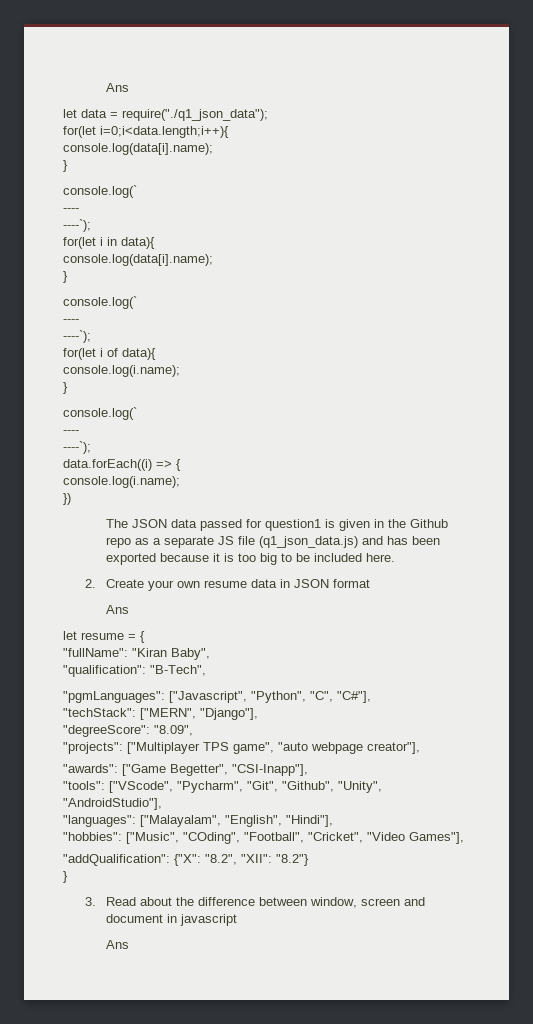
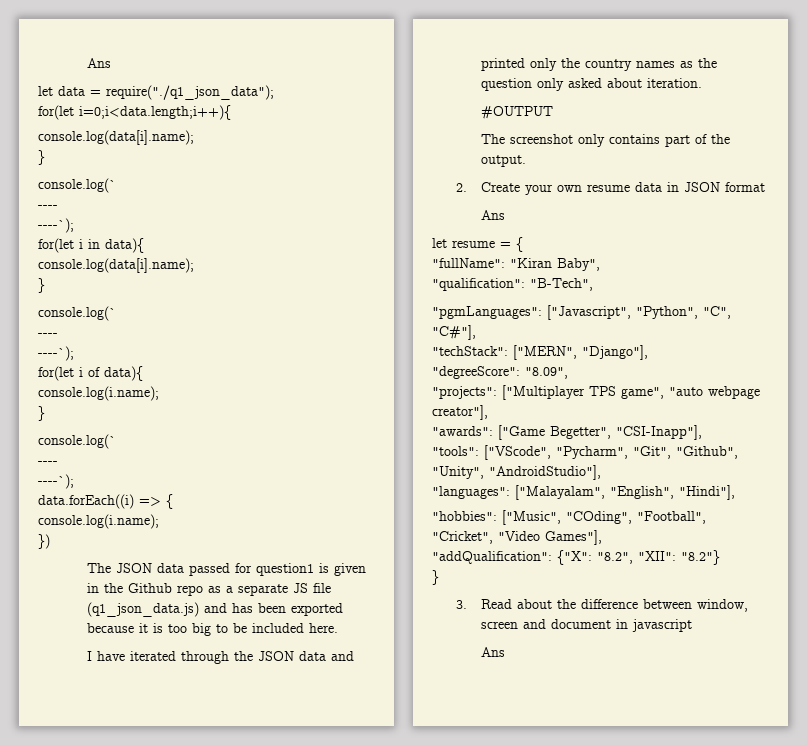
+ I have iterated through the JSON data and printed only the country names as the question only asked about iteration.
+ #OUTPUT
+ The screenshot only contains part of the output.

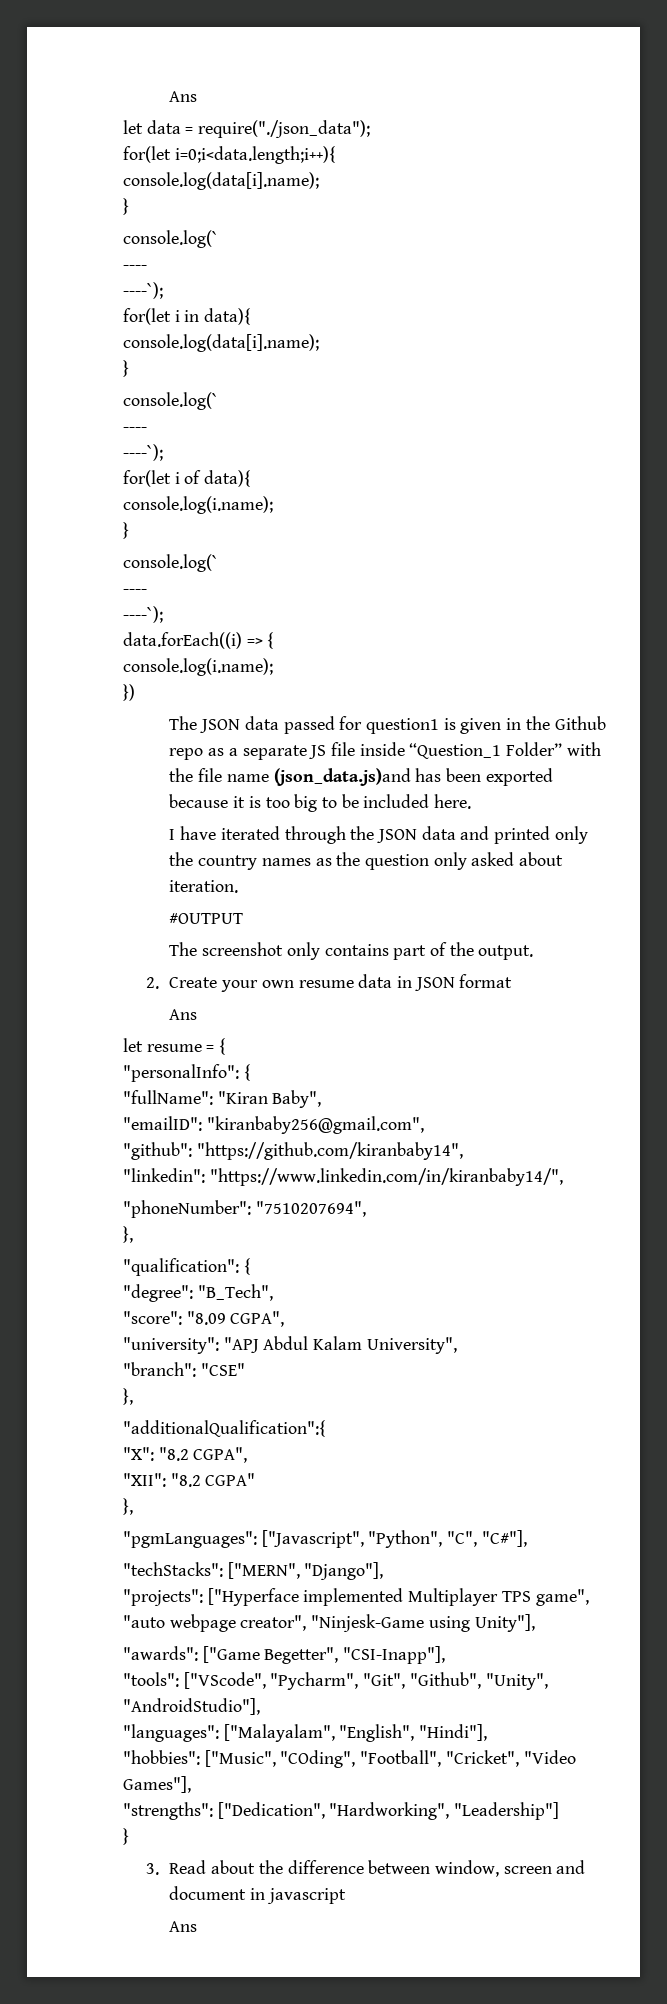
- let data = require("./q1_json_data");
+ let data = require("./json_data");
- The JSON data passed for question1 is given in the Github repo as a separate JS file (q1_json_data.js) and has been exported because it is too big to be included here.
+ The JSON data passed for question1 is given in the Github repo as a separate JS file inside “Question_1 Folder” with the file name (json_data.js)and has been exported because it is too big to be included here.
+ "personalInfo": {
- "qualification": "B-Tech",
+ "emailID": "kiranbaby256@gmail.com",
+ "github": "https://github.com/kiranbaby14",
+ "linkedin": "https://www.linkedin.com/in/kiranbaby14/",
+ "phoneNumber": "7510207694",
+ },
+ "qualification": {
+ "degree": "B_Tech",
+ "score": "8.09 CGPA",
+ "university": "APJ Abdul Kalam University",
+ "branch": "CSE"
+ },
+ "additionalQualification":{
+ "X": "8.2 CGPA",
+ "XII": "8.2 CGPA"
+ },
- "techStack": ["MERN", "Django"],
+ "techStacks": ["MERN", "Django"],
- "degreeScore": "8.09",
- "projects": ["Multiplayer TPS game", "auto webpage creator"],
+ "projects": ["Hyperface implemented Multiplayer TPS game", "auto webpage creator", "Ninjesk-Game using Unity"],
- "addQualification": {"X": "8.2", "XII": "8.2"}
+ "strengths": ["Dedication", "Hardworking", "Leadership"]

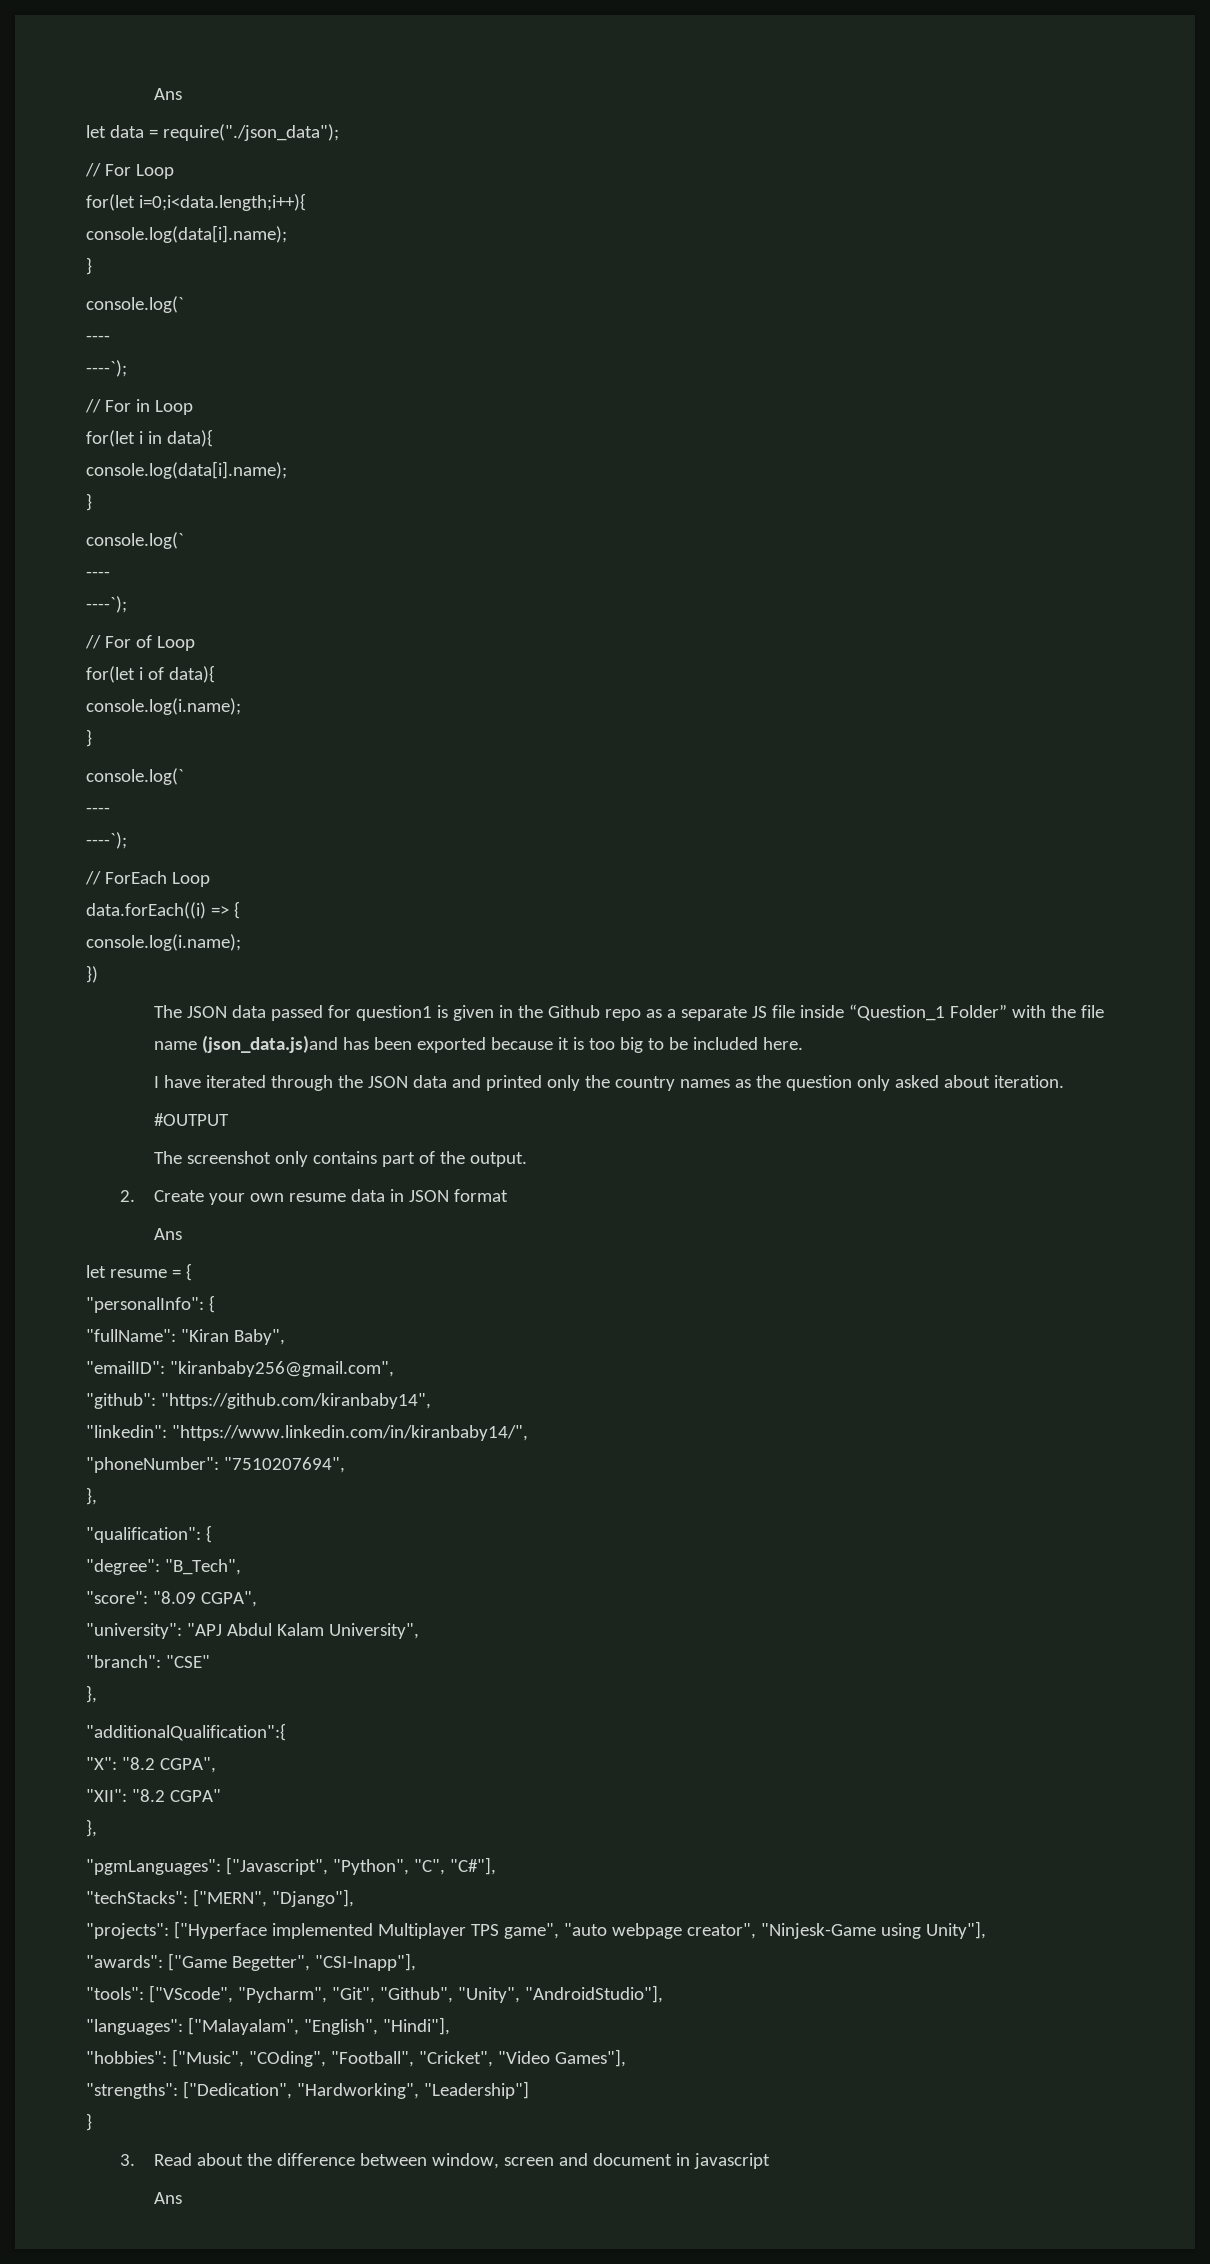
+ // For Loop
+ // For in Loop
+ // For of Loop
+ // ForEach Loop

